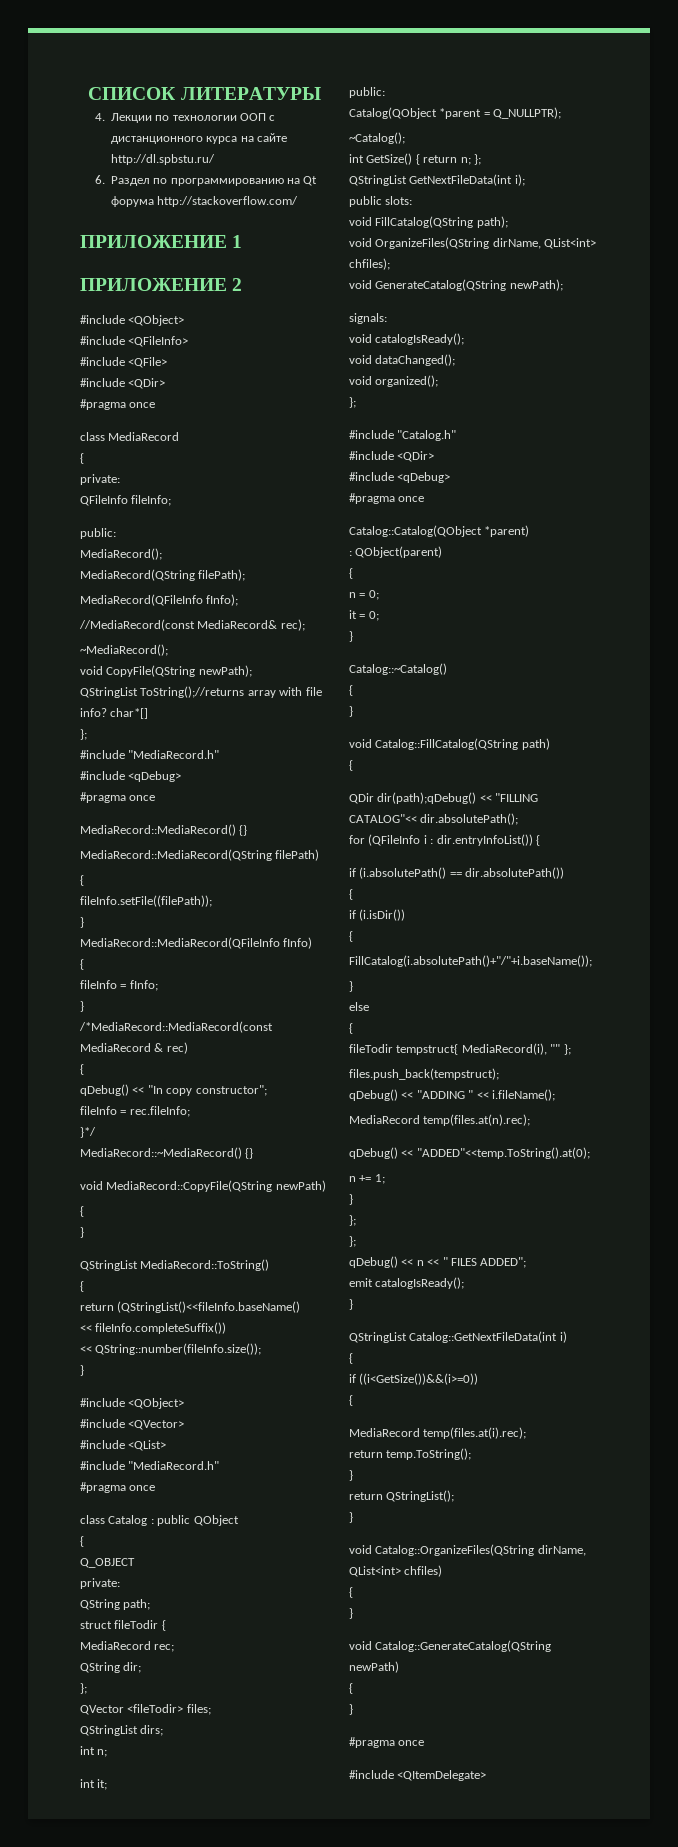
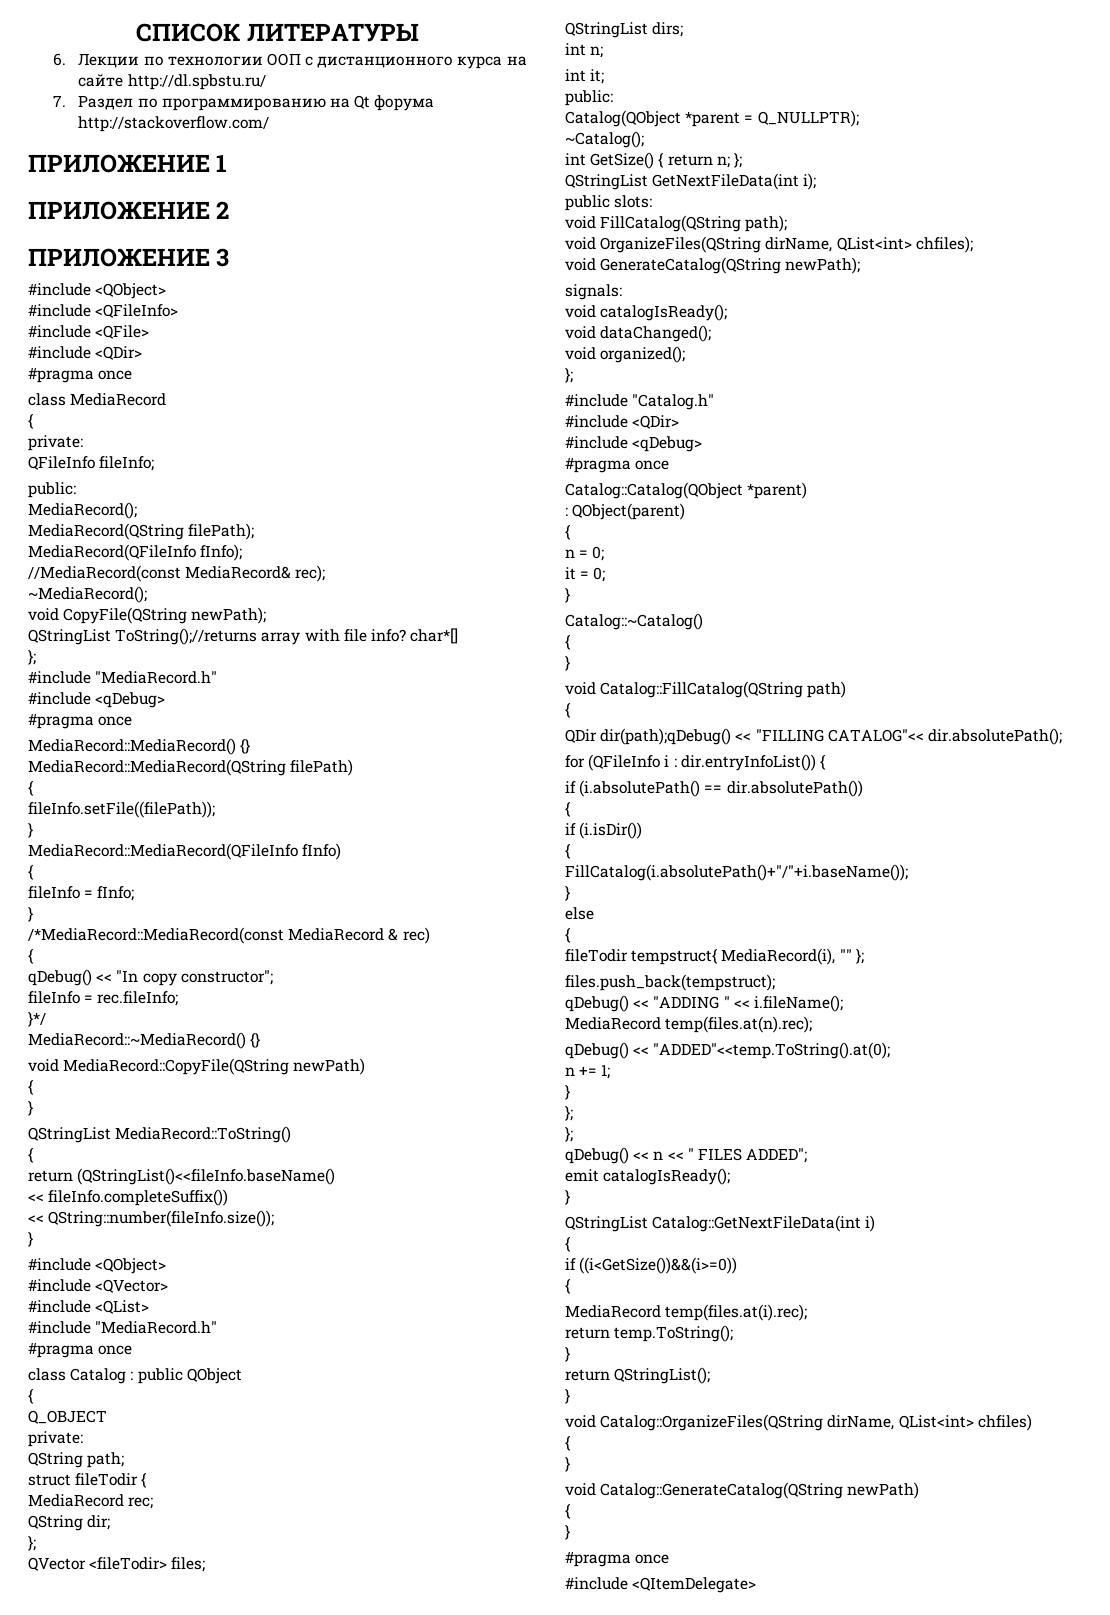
- 4. Лекции по технологии ООП с дистанционного курса на сайте http://dl.spbstu.ru/
+ 6. Лекции по технологии ООП с дистанционного курса на сайте http://dl.spbstu.ru/
- 6. Раздел по программированию на Qt форума http://stackoverflow.com/
+ 7. Раздел по программированию на Qt форума http://stackoverflow.com/
+ ПРИЛОЖЕНИЕ 3

